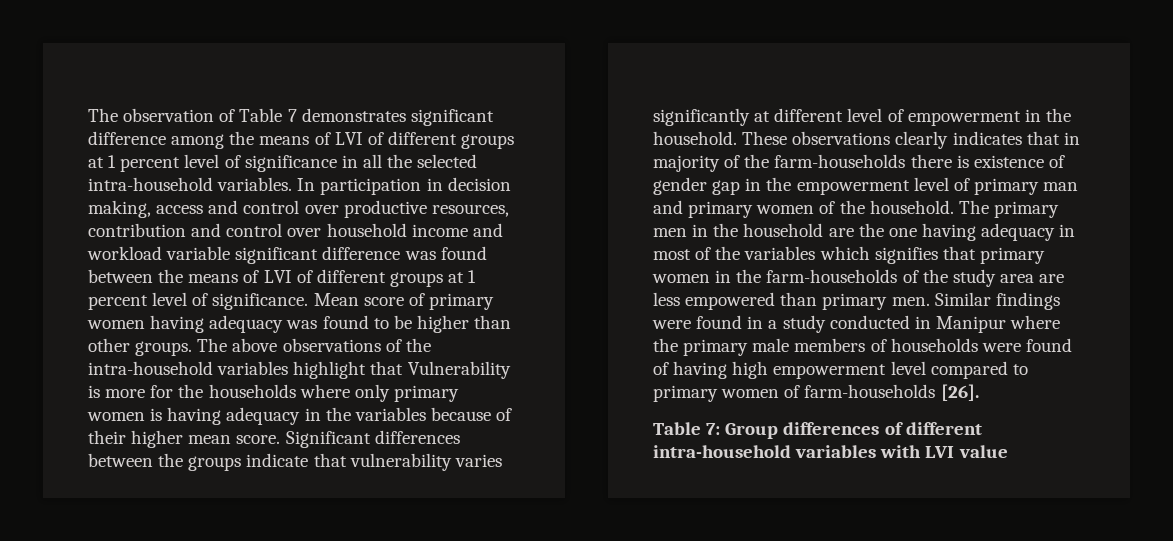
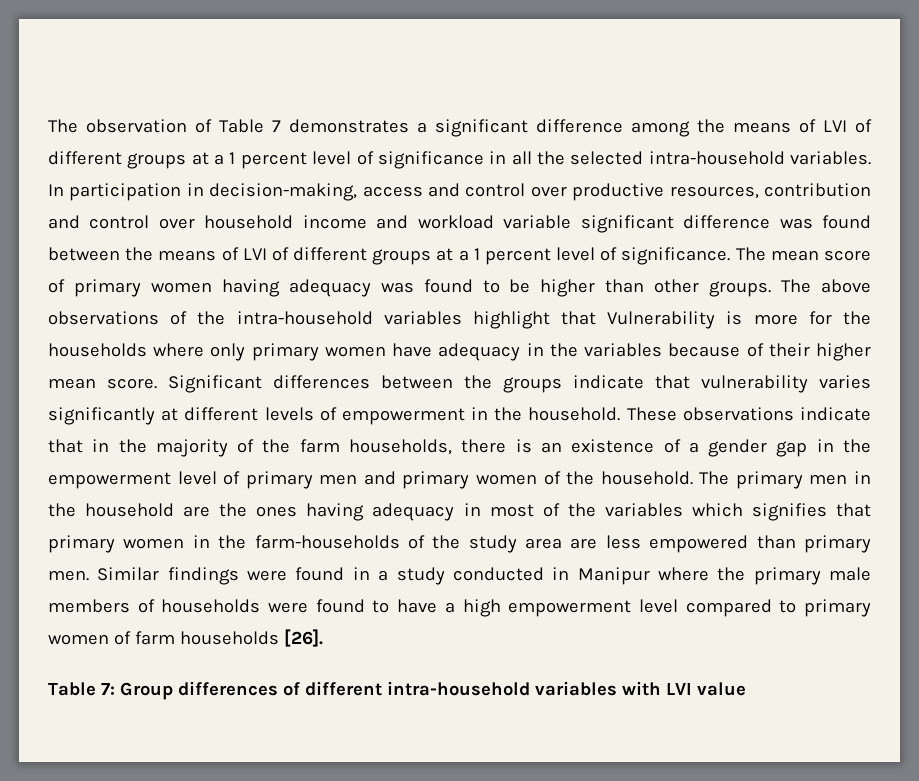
- The observation of Table 7 demonstrates significant difference among the means of LVI of different groups at 1 percent level of significance in all the selected intra-household variables.
+ The observation of Table 7 demonstrates a significant difference among the means of LVI of different groups at a 1 percent level of significance in all the selected intra-household variables.
- In participation in decision making, access and control over productive resources, contribution and control over household income and workload variable significant difference was found between the means of LVI of different groups at 1 percent level of significance.
+ In participation in decision-making, access and control over productive resources, contribution and control over household income and workload variable significant difference was found between the means of LVI of different groups at a 1 percent level of significance.
- Mean score of primary women having adequacy was found to be higher than other groups.
+ The mean score of primary women having adequacy was found to be higher than other groups.
- The above observations of the intra-household variables highlight that Vulnerability is more for the households where only primary women is having adequacy in the variables because of their higher mean score.
+ The above observations of the intra-household variables highlight that Vulnerability is more for the households where only primary women have adequacy in the variables because of their higher mean score.
- Significant differences between the groups indicate that vulnerability varies significantly at different level of empowerment in the household.
+ Significant differences between the groups indicate that vulnerability varies significantly at different levels of empowerment in the household.
- These observations clearly indicates that in majority of the farm-households there is existence of gender gap in the empowerment level of primary man and primary women of the household.
+ These observations indicate that in the majority of the farm households, there is an existence of a gender gap in the empowerment level of primary men and primary women of the household.
- The primary men in the household are the one having adequacy in most of the variables which signifies that primary women in the farm-households of the study area are less empowered than primary men.
+ The primary men in the household are the ones having adequacy in most of the variables which signifies that primary women in the farm-households of the study area are less empowered than primary men.
- Similar findings were found in a study conducted in Manipur where the primary male members of households were found of having high empowerment level compared to primary women of farm-households [26].
+ Similar findings were found in a study conducted in Manipur where the primary male members of households were found to have a high empowerment level compared to primary women of farm households [26].

